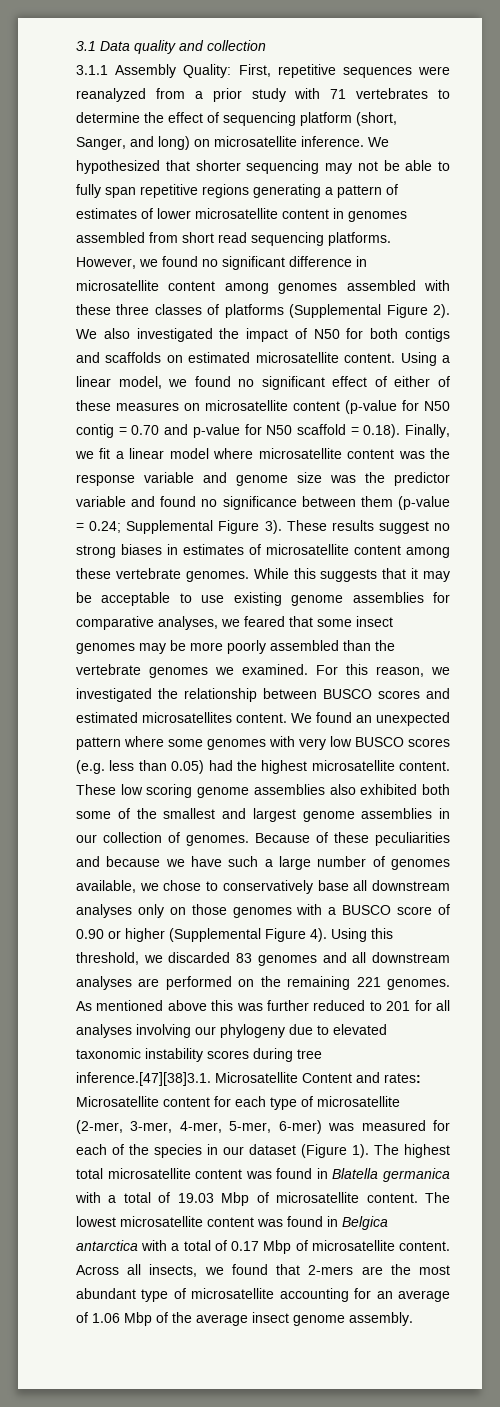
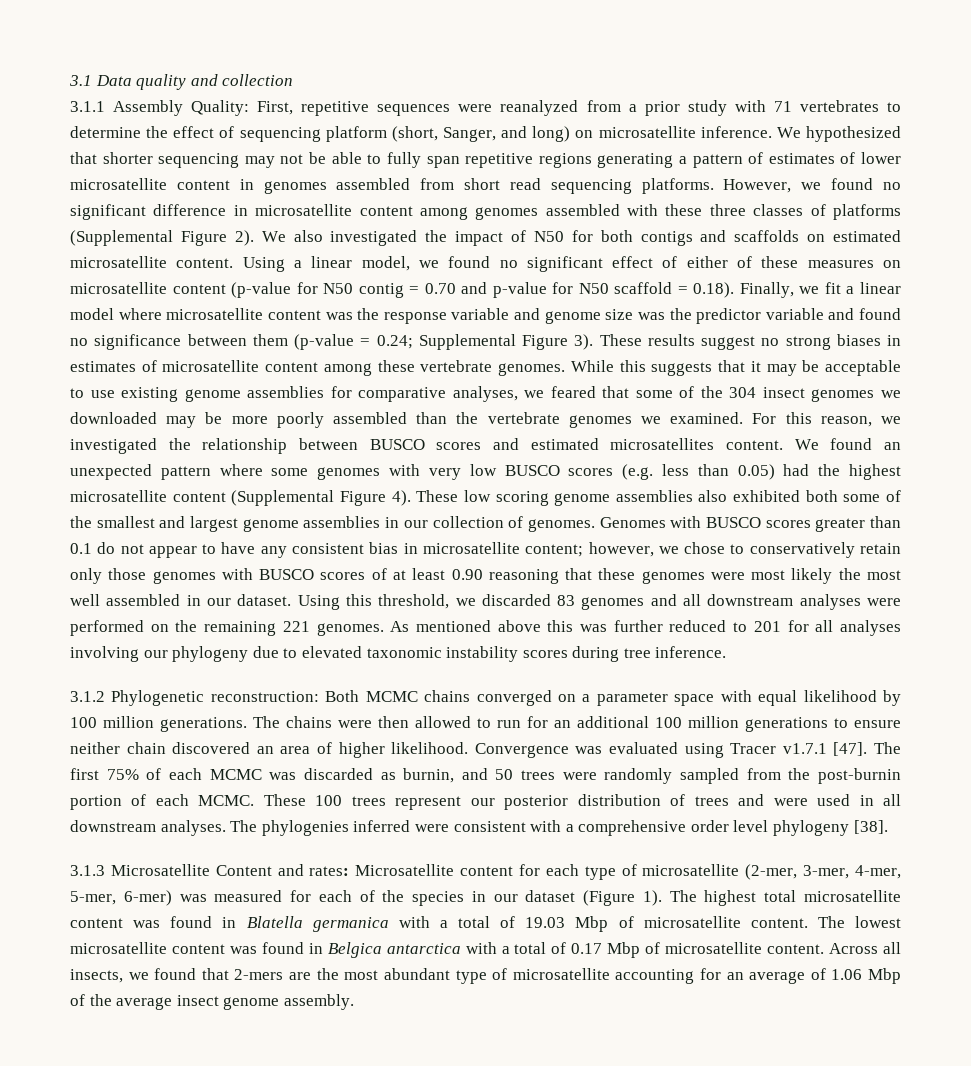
- While this suggests that it may be acceptable to use existing genome assemblies for comparative analyses, we feared that some insect genomes may be more poorly assembled than the vertebrate genomes we examined.
+ While this suggests that it may be acceptable to use existing genome assemblies for comparative analyses, we feared that some of the 304 insect genomes we downloaded may be more poorly assembled than the vertebrate genomes we examined.
- We found an unexpected pattern where some genomes with very low BUSCO scores (e.g. less than 0.05) had the highest microsatellite content.
+ We found an unexpected pattern where some genomes with very low BUSCO scores (e.g. less than 0.05) had the highest microsatellite content (Supplemental Figure 4).
- Because of these peculiarities and because we have such a large number of genomes available, we chose to conservatively base all downstream analyses only on those genomes with a BUSCO score of 0.90 or higher (Supplemental Figure 4).
+ Genomes with BUSCO scores greater than 0.1 do not appear to have any consistent bias in microsatellite content; however, we chose to conservatively retain only those genomes with BUSCO scores of at least 0.90 reasoning that these genomes were most likely the most well assembled in our dataset.
- Using this threshold, we discarded 83 genomes and all downstream analyses are performed on the remaining 221 genomes.
+ Using this threshold, we discarded 83 genomes and all downstream analyses were performed on the remaining 221 genomes.
- As mentioned above this was further reduced to 201 for all analyses involving our phylogeny due to elevated taxonomic instability scores during tree inference.[47][38]3.1. Microsatellite Content and rates: Microsatellite content for each type of microsatellite (2-mer, 3-mer, 4-mer, 5-mer, 6-mer) was measured for each of the species in our dataset (Figure 1).
+ As mentioned above this was further reduced to 201 for all analyses involving our phylogeny due to elevated taxonomic instability scores during tree inference.
+ 3.1.2 Phylogenetic reconstruction: Both MCMC chains converged on a parameter space with equal likelihood by 100 million generations. The chains were then allowed to run for an additional 100 million generations to ensure neither chain discovered an area of higher likelihood. Convergence was evaluated using Tracer v1.7.1 [47]. The first 75% of each MCMC was discarded as burnin, and 50 trees were randomly sampled from the post-burnin portion of each MCMC. These 100 trees represent our posterior distribution of trees and were used in all downstream analyses. The phylogenies inferred were consistent with a comprehensive order level phylogeny [38].
+ 3.1.3 Microsatellite Content and rates: Microsatellite content for each type of microsatellite (2-mer, 3-mer, 4-mer, 5-mer, 6-mer) was measured for each of the species in our dataset (Figure 1).

